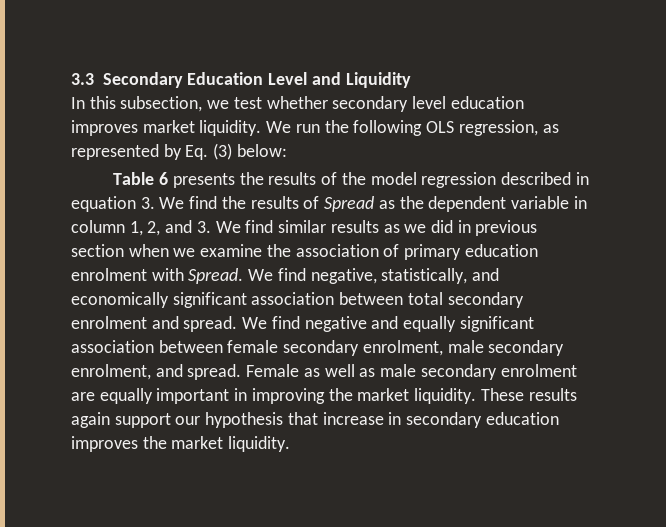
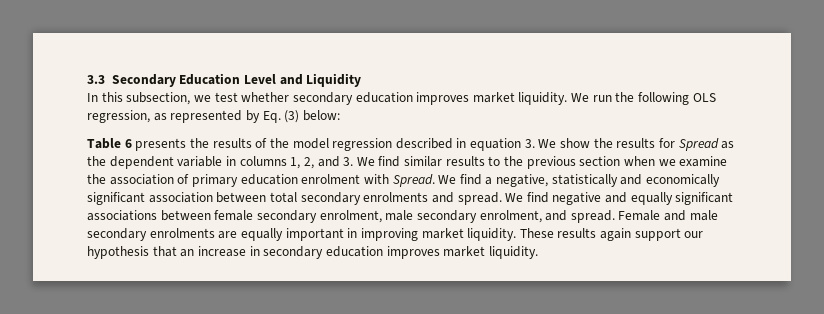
- In this subsection, we test whether secondary level education improves market liquidity.
+ In this subsection, we test whether secondary education improves market liquidity.
- Table 6 presents the results of the model regression described in equation 3. We find the results of Spread as the dependent variable in column 1, 2, and 3. We find similar results as we did in previous section when we examine the association of primary education enrolment with Spread.
+ Table 6 presents the results of the model regression described in equation 3. We show the results for Spread as the dependent variable in columns 1, 2, and 3. We find similar results to the previous section when we examine the association of primary education enrolment with Spread.
- We find negative, statistically, and economically significant association between total secondary enrolment and spread.
+ We find a negative, statistically and economically significant association between total secondary enrolments and spread.
- We find negative and equally significant association between female secondary enrolment, male secondary enrolment, and spread.
+ We find negative and equally significant associations between female secondary enrolment, male secondary enrolment, and spread.
- Female as well as male secondary enrolment are equally important in improving the market liquidity.
+ Female and male secondary enrolments are equally important in improving market liquidity.
- These results again support our hypothesis that increase in secondary education improves the market liquidity.
+ These results again support our hypothesis that an increase in secondary education improves market liquidity.

